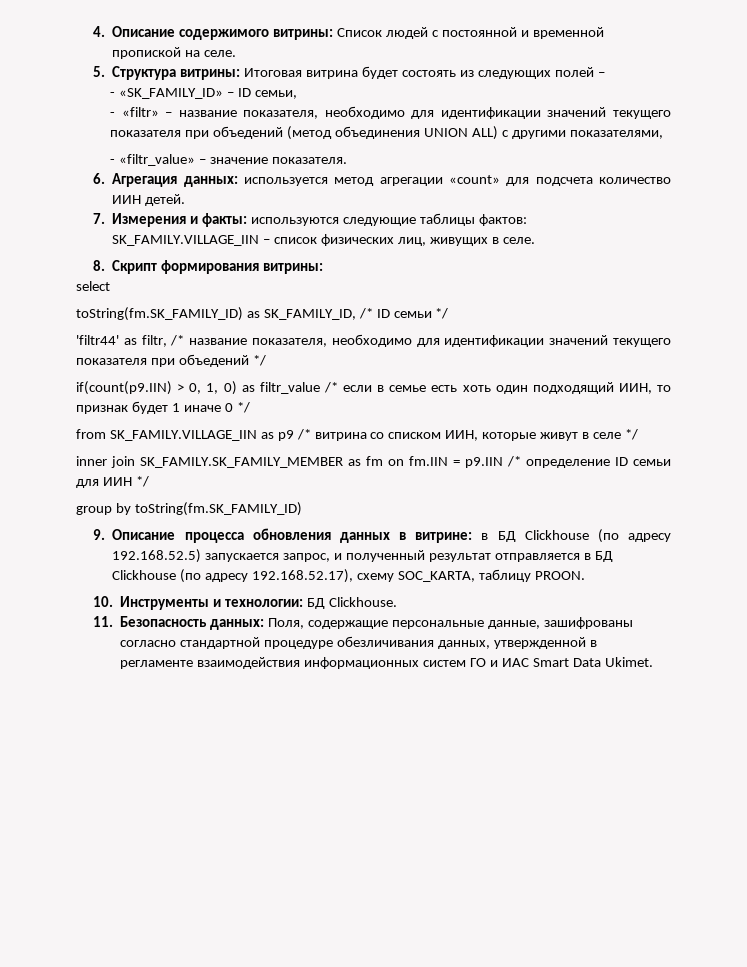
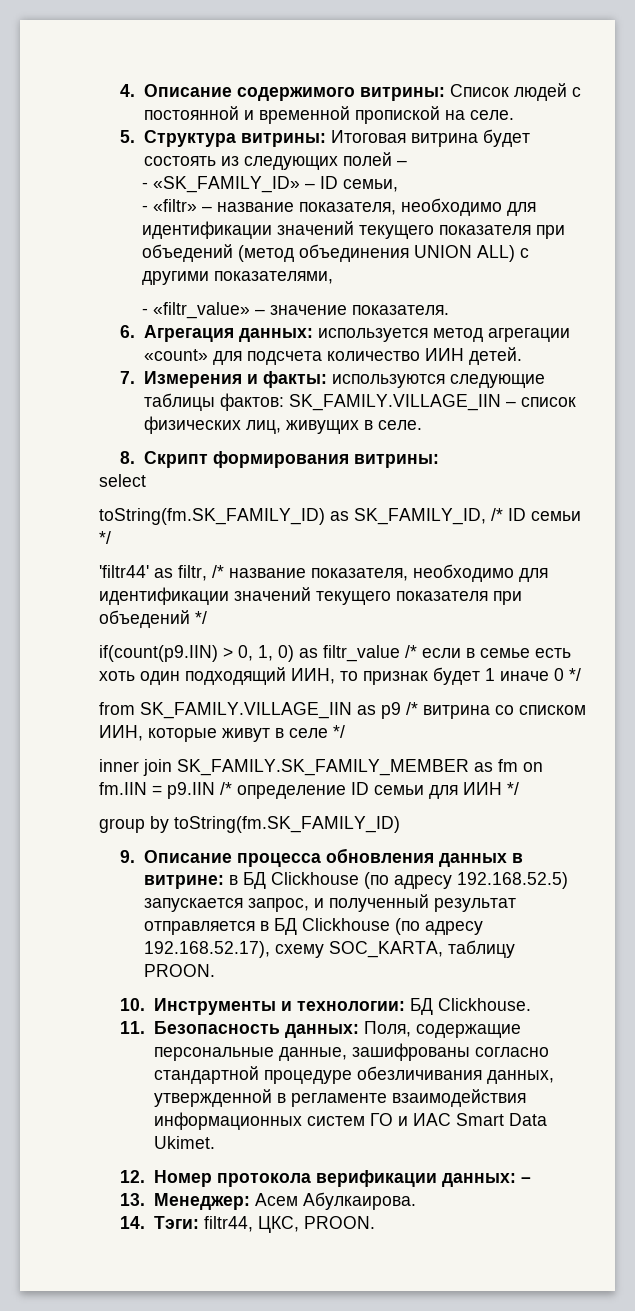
+ 12. Номер протокола верификации данных: –
+ 13. Менеджер: Асем Абулкаирова.
+ 14. Тэги: filtr44, ЦКС, PROON.

